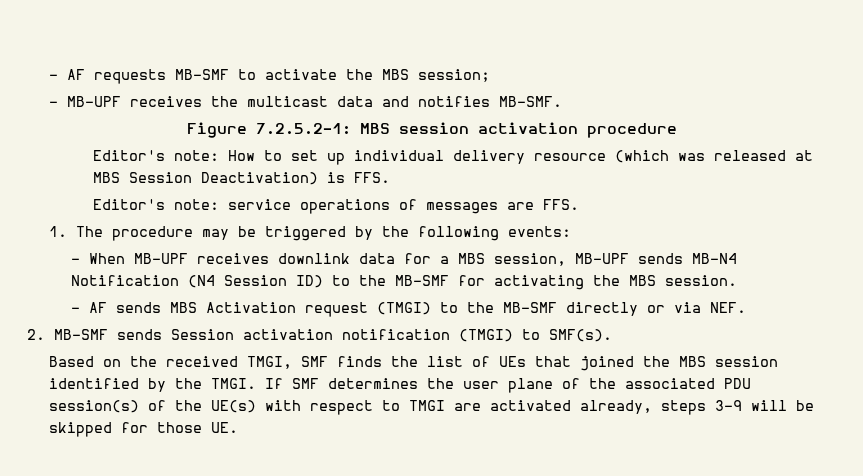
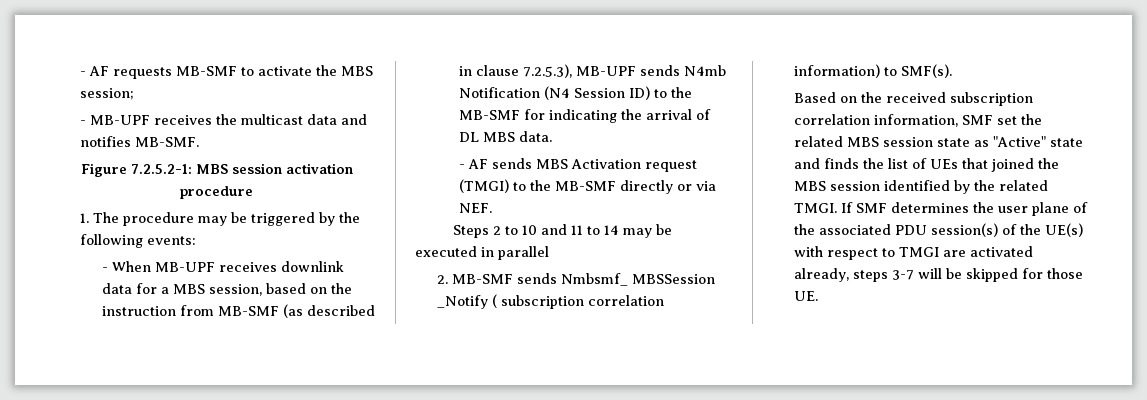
- Editor's note: How to set up individual delivery resource (which was released at MBS Session Deactivation) is FFS.
- Editor's note: service operations of messages are FFS.
- - When MB-UPF receives downlink data for a MBS session, MB-UPF sends MB-N4 Notification (N4 Session ID) to the MB-SMF for activating the MBS session.
+ - When MB-UPF receives downlink data for a MBS session, based on the instruction from MB-SMF (as described in clause 7.2.5.3), MB-UPF sends N4mb Notification (N4 Session ID) to the MB-SMF for indicating the arrival of DL MBS data.
- 2. MB-SMF sends Session activation notification (TMGI) to SMF(s).
+ Steps 2 to 10 and 11 to 14 may be executed in parallel
+ 2. MB-SMF sends Nmbsmf_ MBSSession _Notify ( subscription correlation information) to SMF(s).
- Based on the received TMGI, SMF finds the list of UEs that joined the MBS session identified by the TMGI.
+ Based on the received subscription correlation information, SMF set the related MBS session state as "Active" state and finds the list of UEs that joined the MBS session identified by the related TMGI.
- If SMF determines the user plane of the associated PDU session(s) of the UE(s) with respect to TMGI are activated already, steps 3-9 will be skipped for those UE.
+ If SMF determines the user plane of the associated PDU session(s) of the UE(s) with respect to TMGI are activated already, steps 3-7 will be skipped for those UE.

